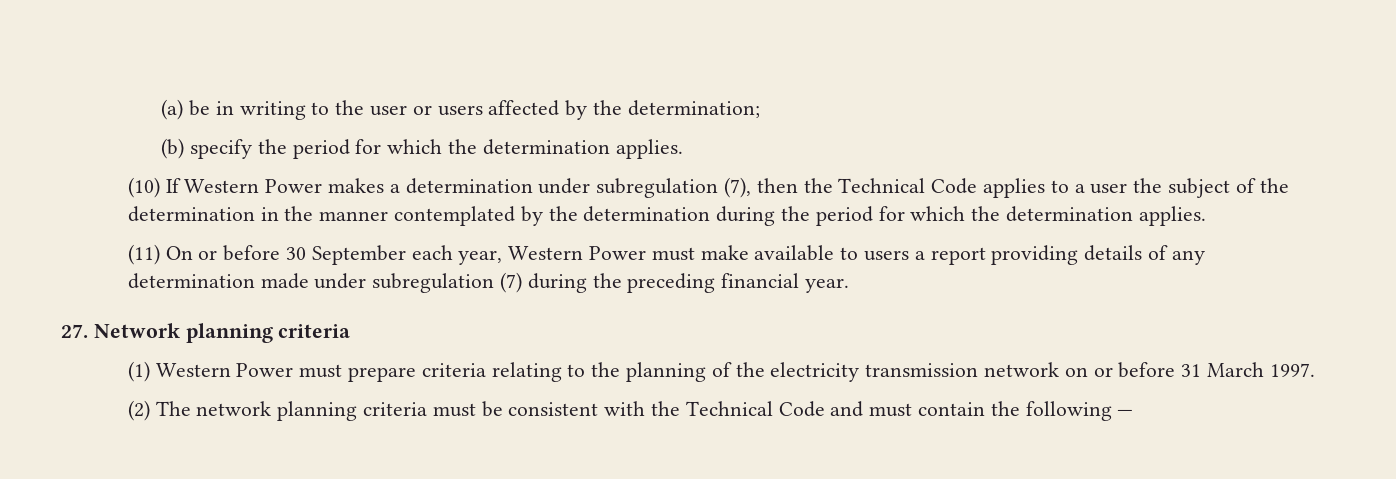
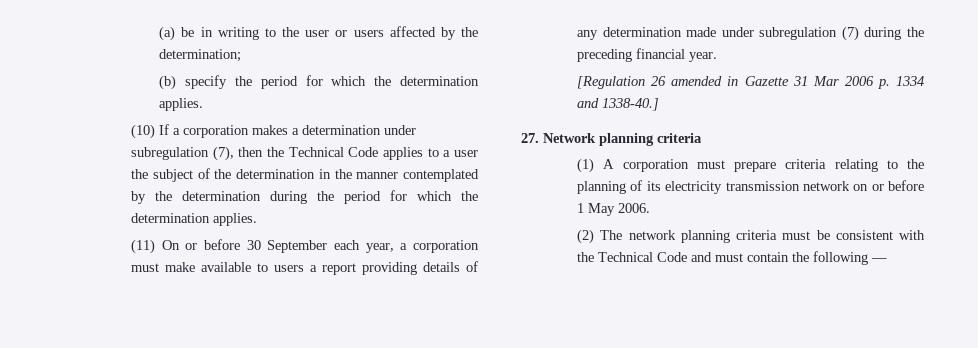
- (10) If Western Power makes a determination under subregulation (7), then the Technical Code applies to a user the subject of the determination in the manner contemplated by the determination during the period for which the determination applies.
+ (10) If a corporation makes a determination under subregulation (7), then the Technical Code applies to a user the subject of the determination in the manner contemplated by the determination during the period for which the determination applies.
- (11) On or before 30 September each year, Western Power must make available to users a report providing details of any determination made under subregulation (7) during the preceding financial year.
+ (11) On or before 30 September each year, a corporation must make available to users a report providing details of any determination made under subregulation (7) during the preceding financial year.
+ [Regulation 26 amended in Gazette 31 Mar 2006 p. 1334 and 1338-40.]
- (1) Western Power must prepare criteria relating to the planning of the electricity transmission network on or before 31 March 1997.
+ (1) A corporation must prepare criteria relating to the planning of its electricity transmission network on or before 1 May 2006.

